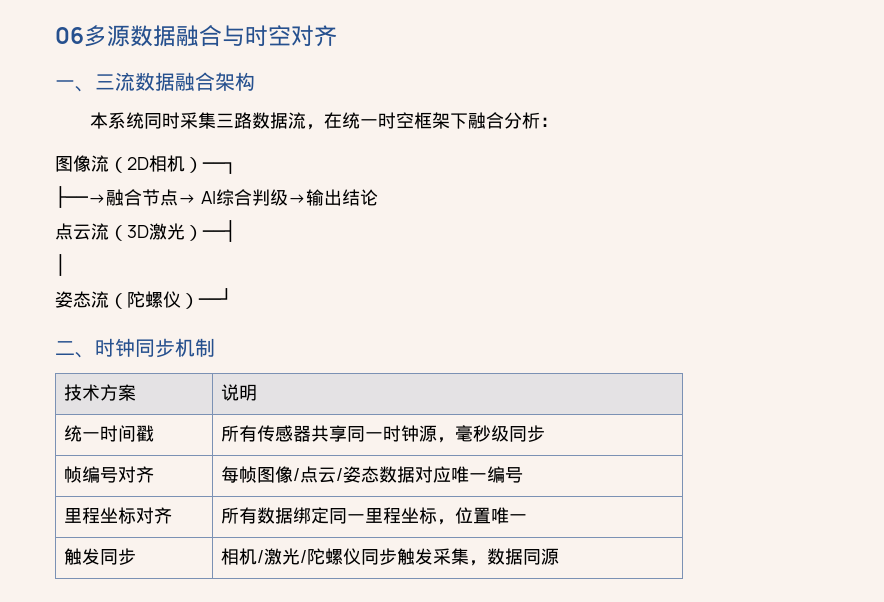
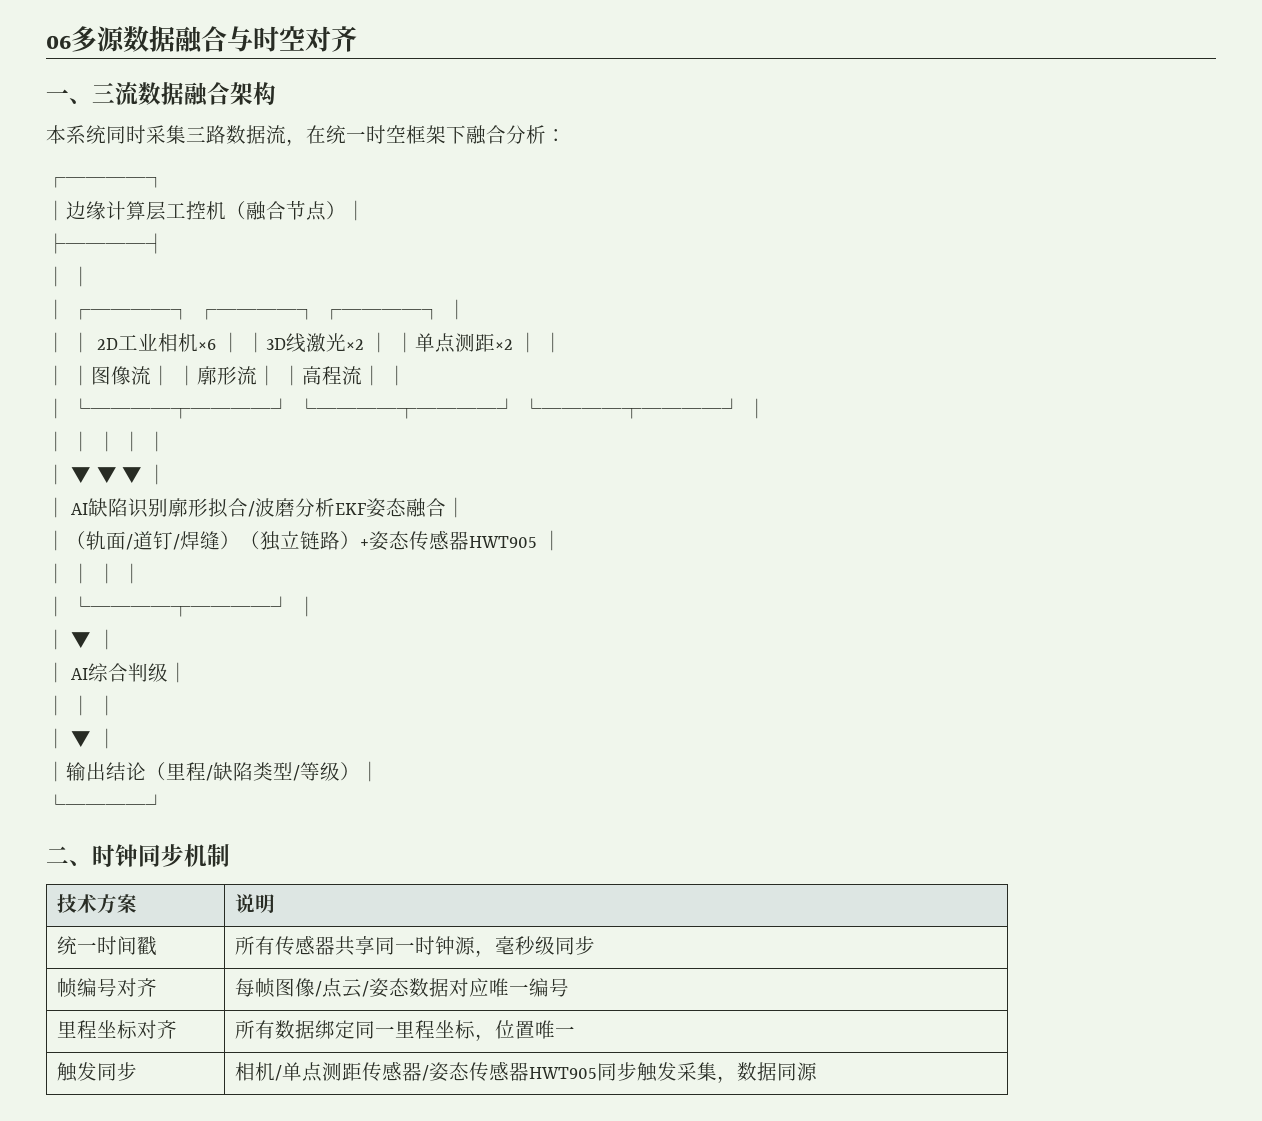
  本系统同时采集三路数据流，在统一时空框架下融合分析：
- 图像流（2D相机）──┐
- ├──→融合节点→ AI综合判级→输出结论
- 点云流（3D激光）──┤
- │
- 姿态流（陀螺仪）──┘
+ ┌────┐
+ │边缘计算层工控机（融合节点）│
+ ├────┤
+ │ │
+ │ ┌────┐ ┌────┐ ┌────┐ │
+ │ │ 2D工业相机×6 │ │3D线激光×2 │ │单点测距×2 │ │
+ │ │图像流│ │廓形流│ │高程流│ │
+ │ └────┬────┘ └────┬────┘ └────┬────┘ │
+ │ │ │ │ │
+ │ ▼ ▼ ▼ │
+ │ AI缺陷识别廓形拟合/波磨分析EKF姿态融合│
+ │（轨面/道钉/焊缝）（独立链路）+姿态传感器HWT905 │
+ │ │ │ │
+ │ └────┬────┘ │
+ │ ▼ │
+ │ AI综合判级│
+ │ │ │
+ │ ▼ │
+ │输出结论（里程/缺陷类型/等级）│
+ └────┘
- 触发同步 | 相机/激光/陀螺仪同步触发采集，数据同源
+ 触发同步 | 相机/单点测距传感器/姿态传感器HWT905同步触发采集，数据同源

